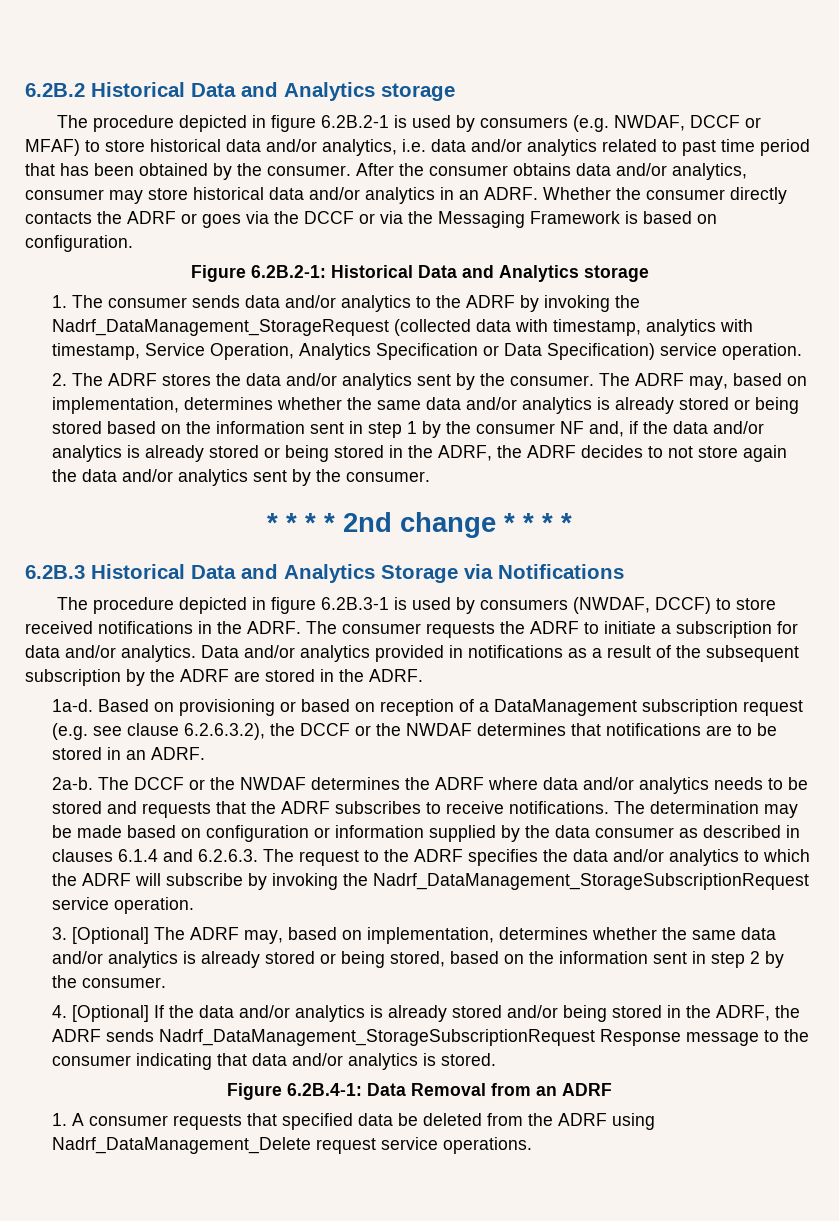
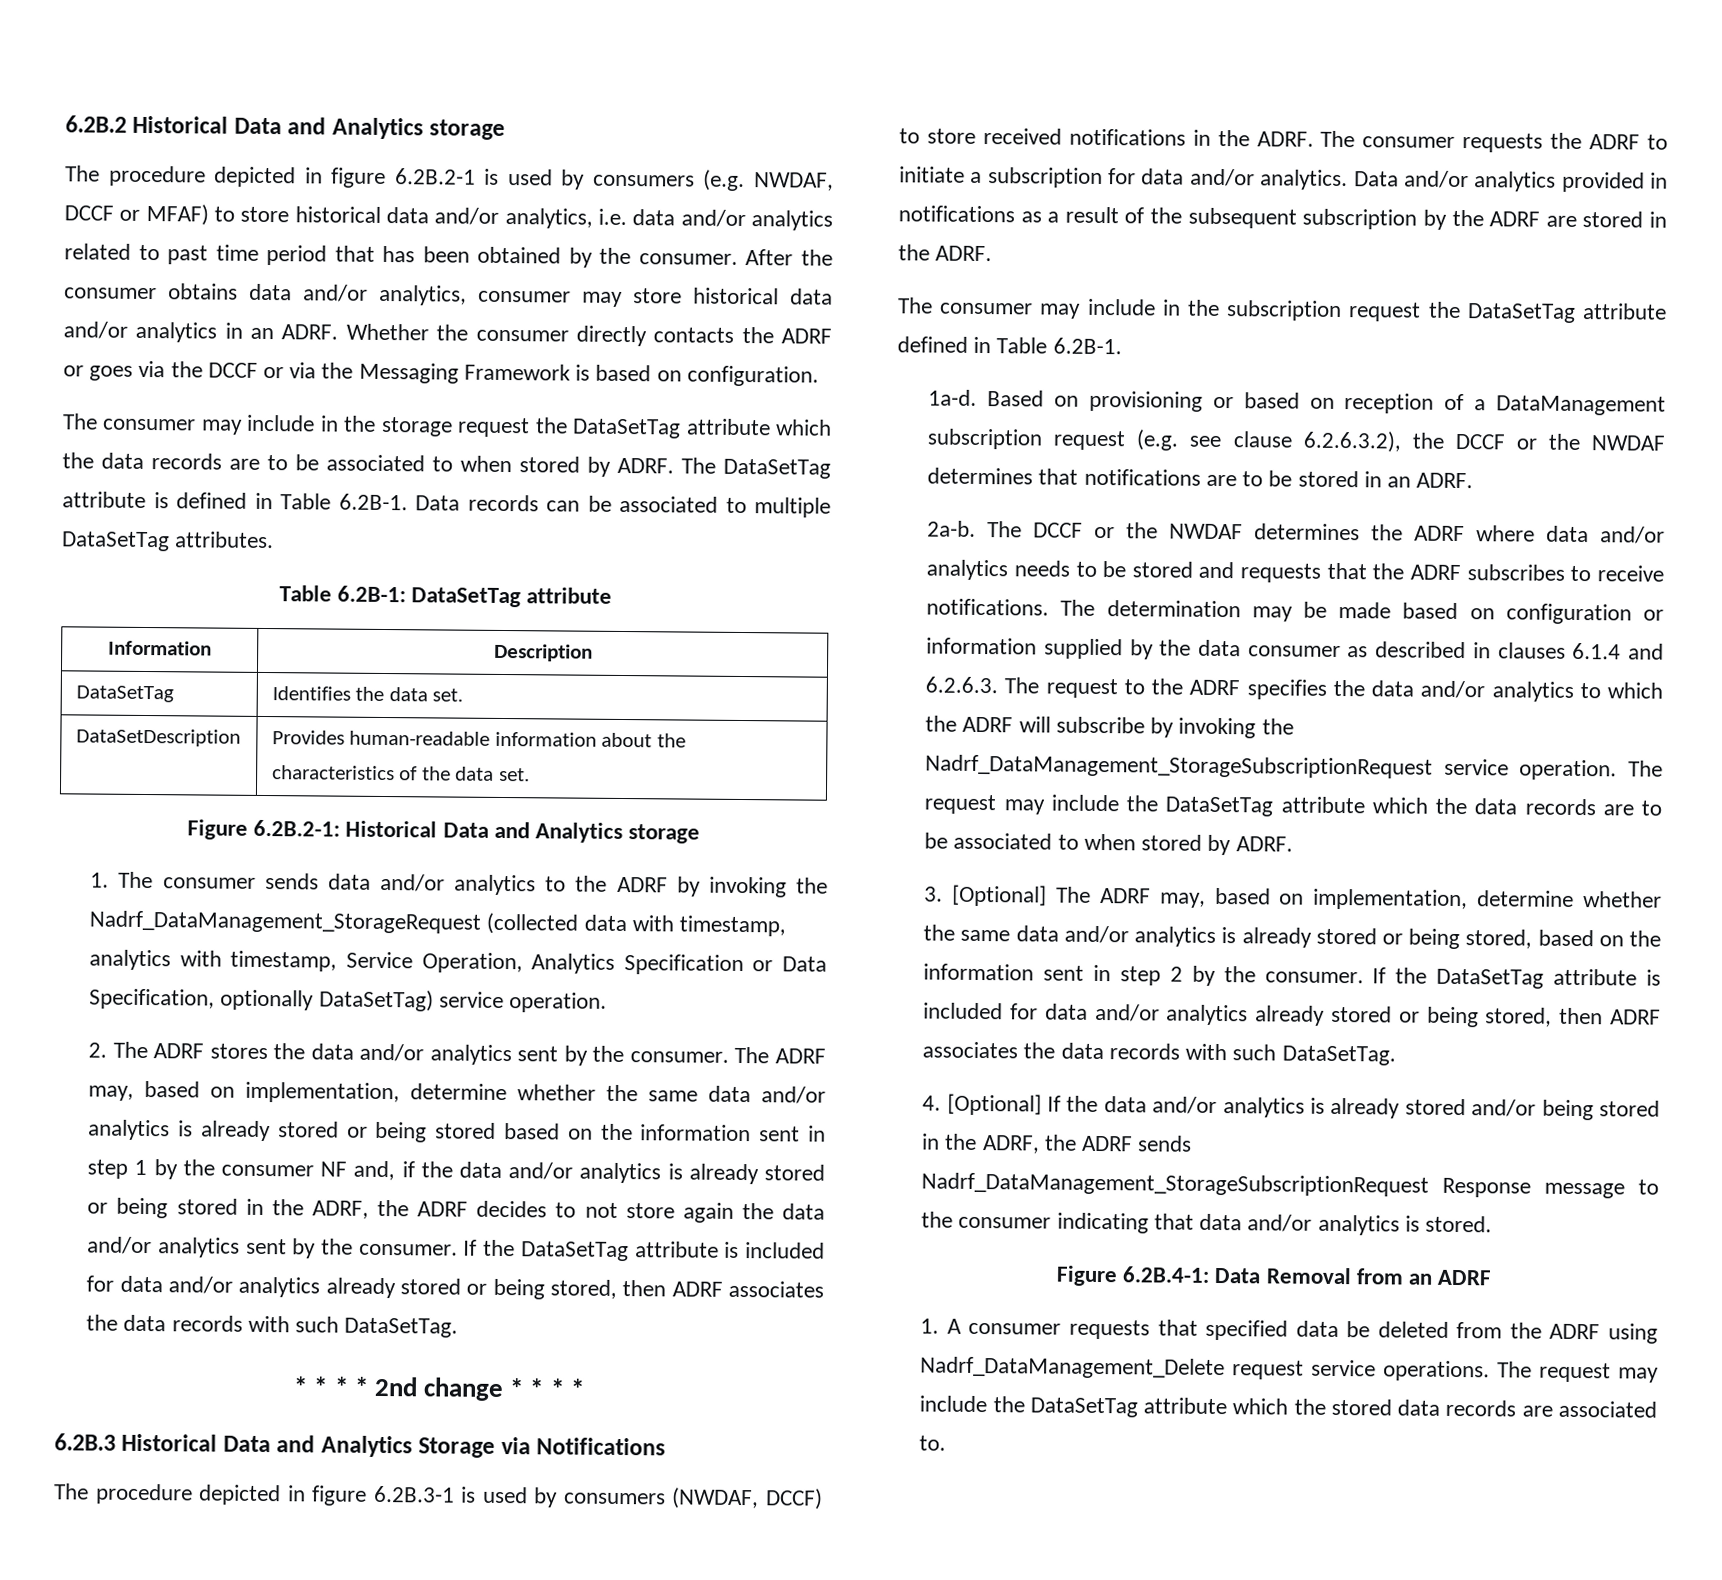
+ The consumer may include in the storage request the DataSetTag attribute which the data records are to be associated to when stored by ADRF. The DataSetTag attribute is defined in Table 6.2B-1. Data records can be associated to multiple DataSetTag attributes.
+ Table 6.2B-1: DataSetTag attribute
+ Information | Description
+ DataSetTag | Identifies the data set.
+ DataSetDescription | Provides human-readable information about the characteristics of the data set.
- 1. The consumer sends data and/or analytics to the ADRF by invoking the Nadrf_DataManagement_StorageRequest (collected data with timestamp, analytics with timestamp, Service Operation, Analytics Specification or Data Specification) service operation.
+ 1. The consumer sends data and/or analytics to the ADRF by invoking the Nadrf_DataManagement_StorageRequest (collected data with timestamp, analytics with timestamp, Service Operation, Analytics Specification or Data Specification, optionally DataSetTag) service operation.
- The ADRF may, based on implementation, determines whether the same data and/or analytics is already stored or being stored based on the information sent in step 1 by the consumer NF and, if the data and/or analytics is already stored or being stored in the ADRF, the ADRF decides to not store again the data and/or analytics sent by the consumer.
+ The ADRF may, based on implementation, determine whether the same data and/or analytics is already stored or being stored based on the information sent in step 1 by the consumer NF and, if the data and/or analytics is already stored or being stored in the ADRF, the ADRF decides to not store again the data and/or analytics sent by the consumer. If the DataSetTag attribute is included for data and/or analytics already stored or being stored, then ADRF associates the data records with such DataSetTag.
+ The consumer may include in the subscription request the DataSetTag attribute defined in Table 6.2B-1.
+ The request may include the DataSetTag attribute which the data records are to be associated to when stored by ADRF.
- 3. [Optional] The ADRF may, based on implementation, determines whether the same data and/or analytics is already stored or being stored, based on the information sent in step 2 by the consumer.
+ 3. [Optional] The ADRF may, based on implementation, determine whether the same data and/or analytics is already stored or being stored, based on the information sent in step 2 by the consumer. If the DataSetTag attribute is included for data and/or analytics already stored or being stored, then ADRF associates the data records with such DataSetTag.
+ The request may include the DataSetTag attribute which the stored data records are associated to.

